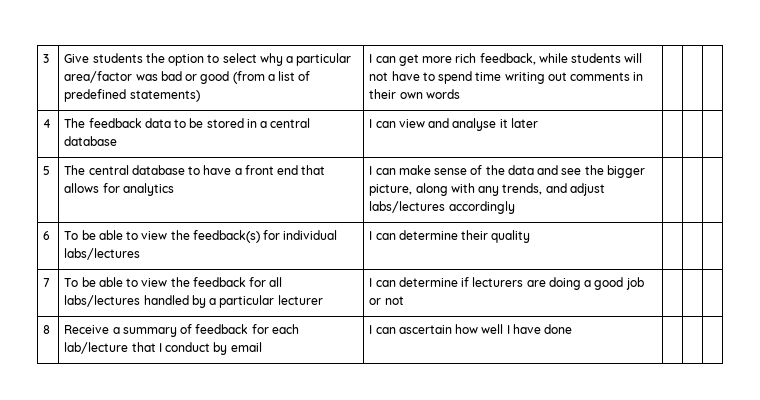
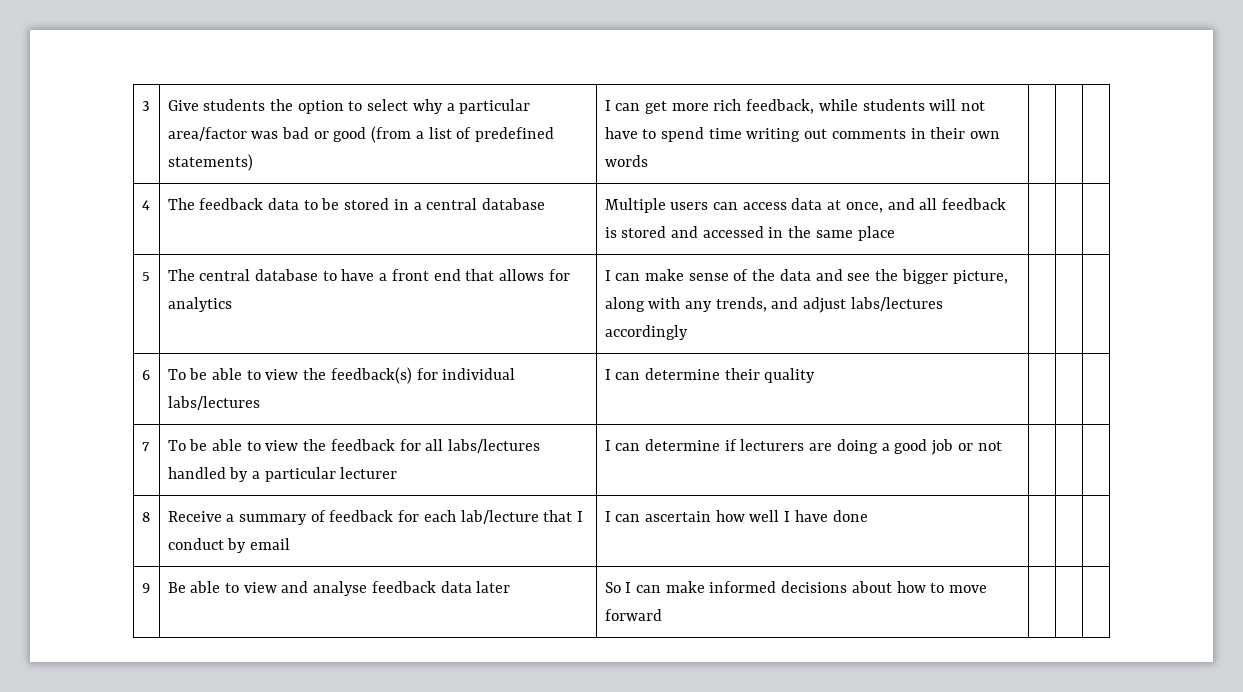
- 4 | The feedback data to be stored in a central database | I can view and analyse it later | | |
+ 4 | The feedback data to be stored in a central database | Multiple users can access data at once, and all feedback is stored and accessed in the same place | | |
+ 9 | Be able to view and analyse feedback data later | So I can make informed decisions about how to move forward | | |

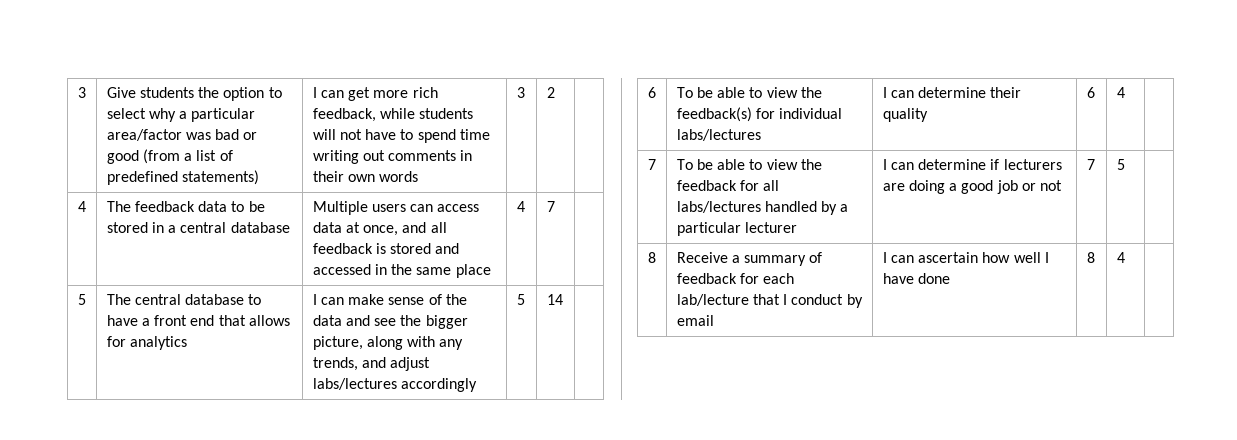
+ 3 | 2
- 4 | The feedback data to be stored in a central database | Multiple users can access data at once, and all feedback is stored and accessed in the same place | | |
+ 4 | The feedback data to be stored in a central database | Multiple users can access data at once, and all feedback is stored and accessed in the same place | 4 | 7 |
- 5 | The central database to have a front end that allows for analytics | I can make sense of the data and see the bigger picture, along with any trends, and adjust labs/lectures accordingly | | |
+ 5 | The central database to have a front end that allows for analytics | I can make sense of the data and see the bigger picture, along with any trends, and adjust labs/lectures accordingly | 5 | 14 |
- 6 | To be able to view the feedback(s) for individual labs/lectures | I can determine their quality | | |
+ 6 | To be able to view the feedback(s) for individual labs/lectures | I can determine their quality | 6 | 4 |
- 7 | To be able to view the feedback for all labs/lectures handled by a particular lecturer | I can determine if lecturers are doing a good job or not | | |
+ 7 | To be able to view the feedback for all labs/lectures handled by a particular lecturer | I can determine if lecturers are doing a good job or not | 7 | 5 |
- 8 | Receive a summary of feedback for each lab/lecture that I conduct by email | I can ascertain how well I have done | | |
- 9 | Be able to view and analyse feedback data later | So I can make informed decisions about how to move forward | | |
+ 8 | Receive a summary of feedback for each lab/lecture that I conduct by email | I can ascertain how well I have done | 8 | 4 |

